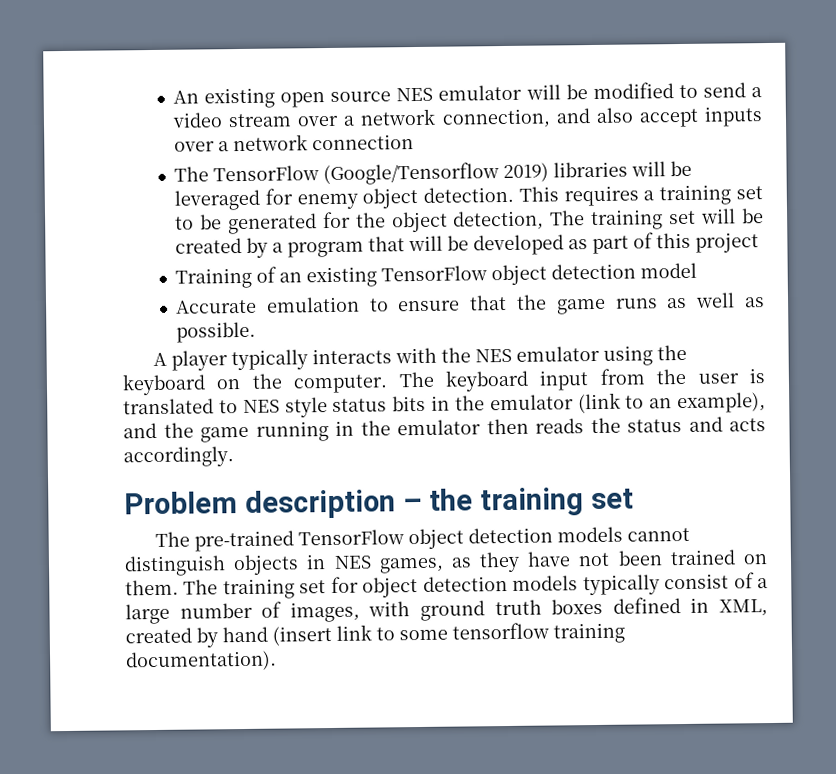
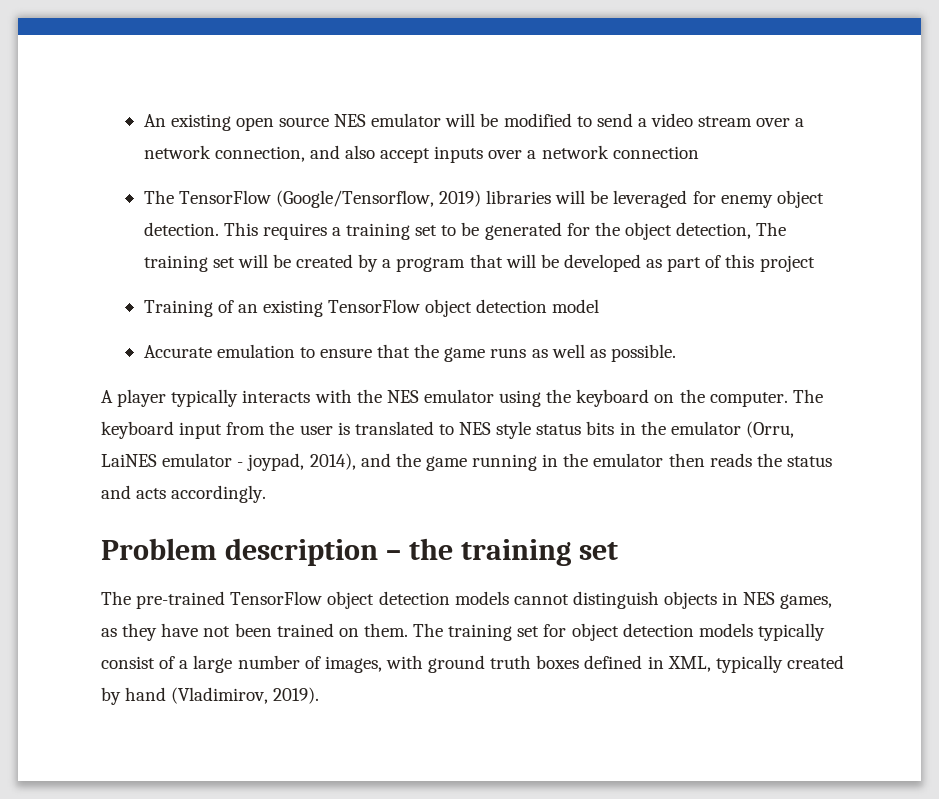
- The TensorFlow (Google/Tensorflow 2019) libraries will be leveraged for enemy object detection.
+ The TensorFlow (Google/Tensorflow, 2019) libraries will be leveraged for enemy object detection.
- The keyboard input from the user is translated to NES style status bits in the emulator (link to an example), and the game running in the emulator then reads the status and acts accordingly.
+ The keyboard input from the user is translated to NES style status bits in the emulator (Orru, LaiNES emulator - joypad, 2014), and the game running in the emulator then reads the status and acts accordingly.
- The training set for object detection models typically consist of a large number of images, with ground truth boxes defined in XML, created by hand (insert link to some tensorflow training documentation).
+ The training set for object detection models typically consist of a large number of images, with ground truth boxes defined in XML, typically created by hand (Vladimirov, 2019).

